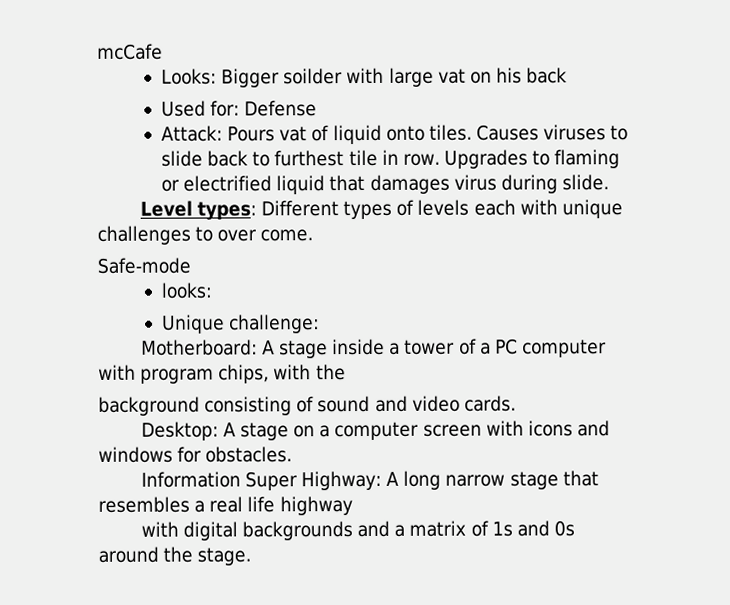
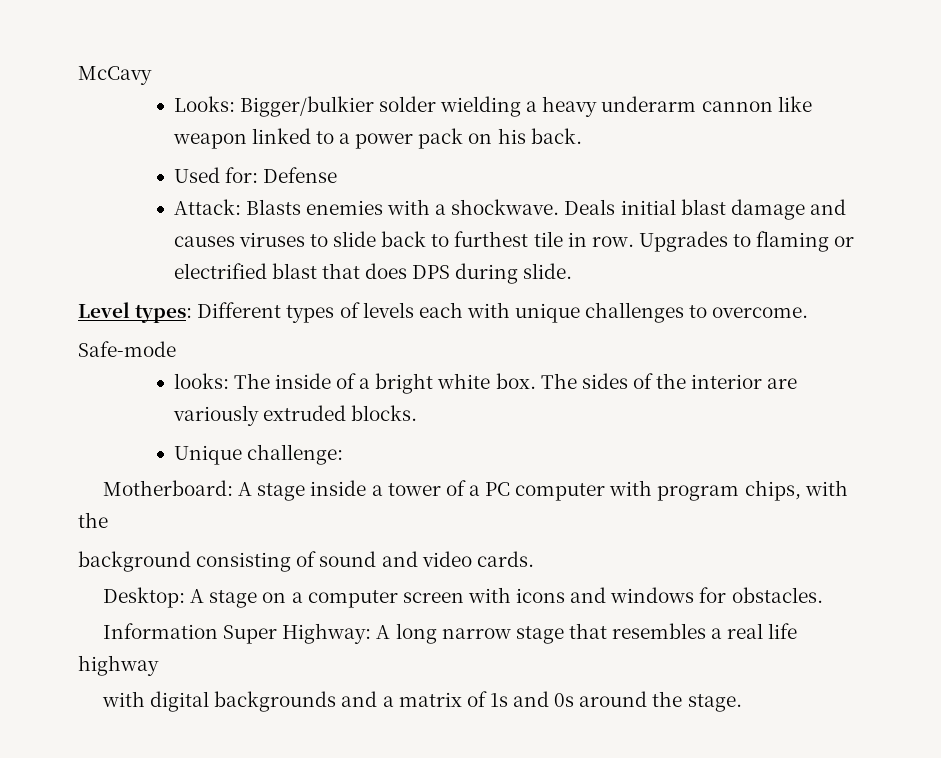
- mcCafe
+ McCavy
- Looks: Bigger soilder with large vat on his back
+ Looks: Bigger/bulkier solder wielding a heavy underarm cannon like weapon linked to a power pack on his back.
- Attack: Pours vat of liquid onto tiles. Causes viruses to slide back to furthest tile in row.
+ Attack: Blasts enemies with a shockwave. Deals initial blast damage and causes viruses to slide back to furthest tile in row.
- Upgrades to flaming or electrified liquid that damages virus during slide.
+ Upgrades to flaming or electrified blast that does DPS during slide.
- Level types: Different types of levels each with unique challenges to over come.
+ Level types: Different types of levels each with unique challenges to overcome.
- looks:
+ looks: The inside of a bright white box. The sides of the interior are variously extruded blocks.

